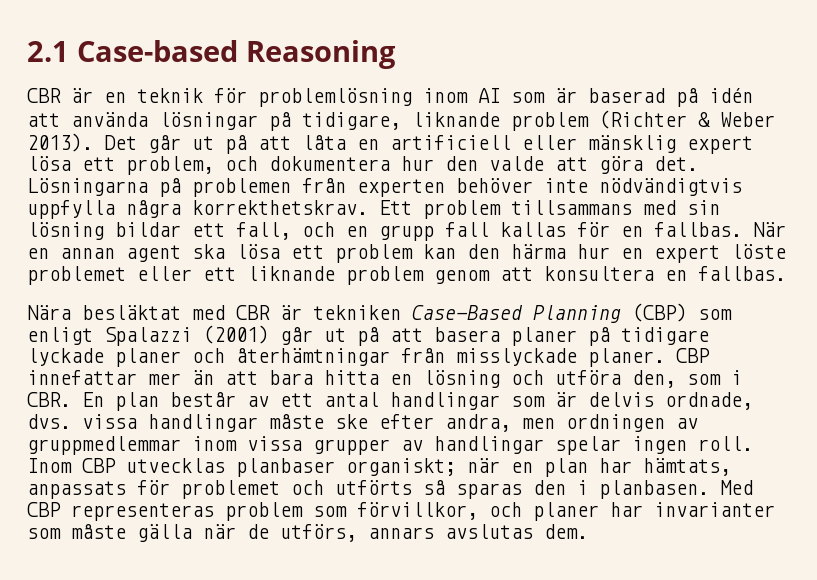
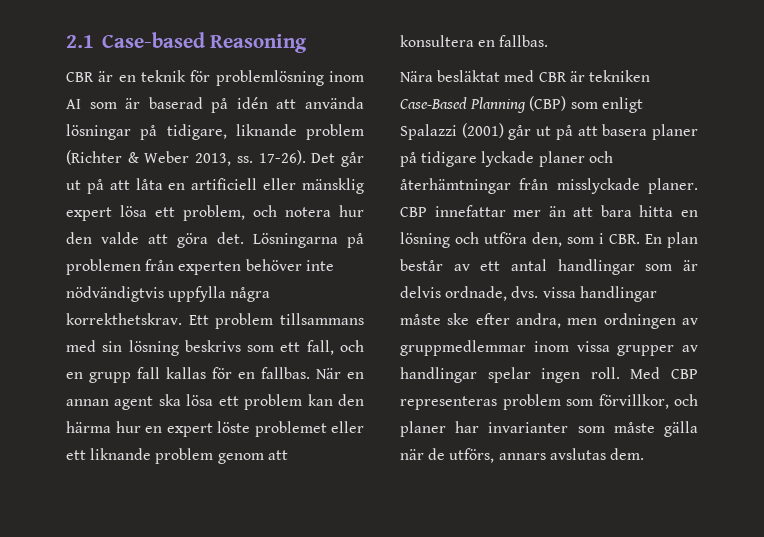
- CBR är en teknik för problemlösning inom AI som är baserad på idén att använda lösningar på tidigare, liknande problem (Richter & Weber 2013).
+ CBR är en teknik för problemlösning inom AI som är baserad på idén att använda lösningar på tidigare, liknande problem (Richter & Weber 2013, ss. 17-26).
- Det går ut på att låta en artificiell eller mänsklig expert lösa ett problem, och dokumentera hur den valde att göra det.
+ Det går ut på att låta en artificiell eller mänsklig expert lösa ett problem, och notera hur den valde att göra det.
- Ett problem tillsammans med sin lösning bildar ett fall, och en grupp fall kallas för en fallbas.
+ Ett problem tillsammans med sin lösning beskrivs som ett fall, och en grupp fall kallas för en fallbas.
- Inom CBP utvecklas planbaser organiskt; när en plan har hämtats, anpassats för problemet och utförts så sparas den i planbasen.

